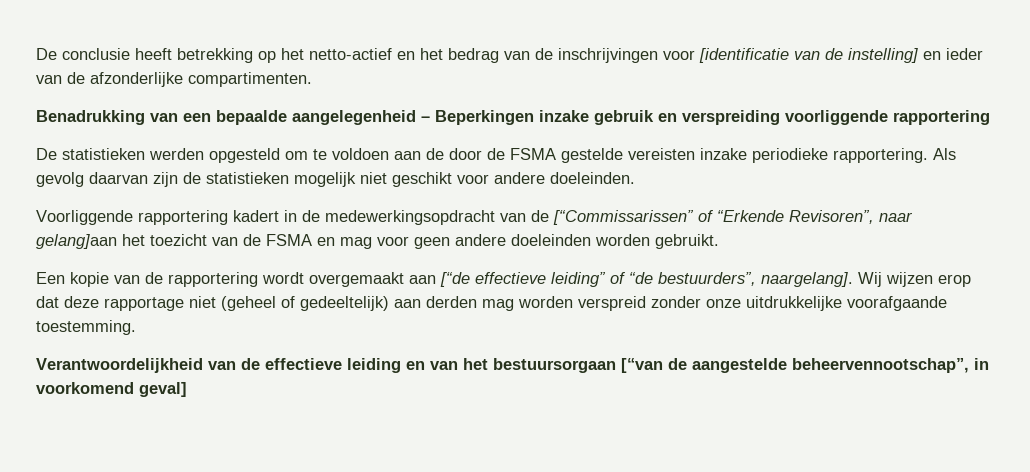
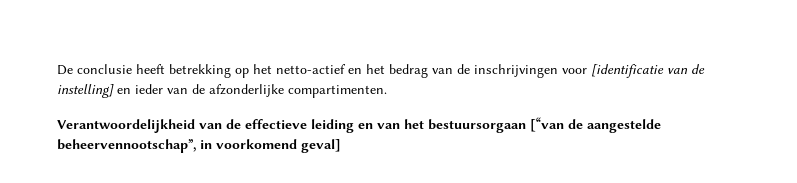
- Benadrukking van een bepaalde aangelegenheid – Beperkingen inzake gebruik en verspreiding voorliggende rapportering
- De statistieken werden opgesteld om te voldoen aan de door de FSMA gestelde vereisten inzake periodieke rapportering. Als gevolg daarvan zijn de statistieken mogelijk niet geschikt voor andere doeleinden.
- Voorliggende rapportering kadert in de medewerkingsopdracht van de [“Commissarissen” of “Erkende Revisoren”, naar gelang]aan het toezicht van de FSMA en mag voor geen andere doeleinden worden gebruikt.
- Een kopie van de rapportering wordt overgemaakt aan [“de effectieve leiding” of “de bestuurders”, naargelang]. Wij wijzen erop dat deze rapportage niet (geheel of gedeeltelijk) aan derden mag worden verspreid zonder onze uitdrukkelijke voorafgaande toestemming.

